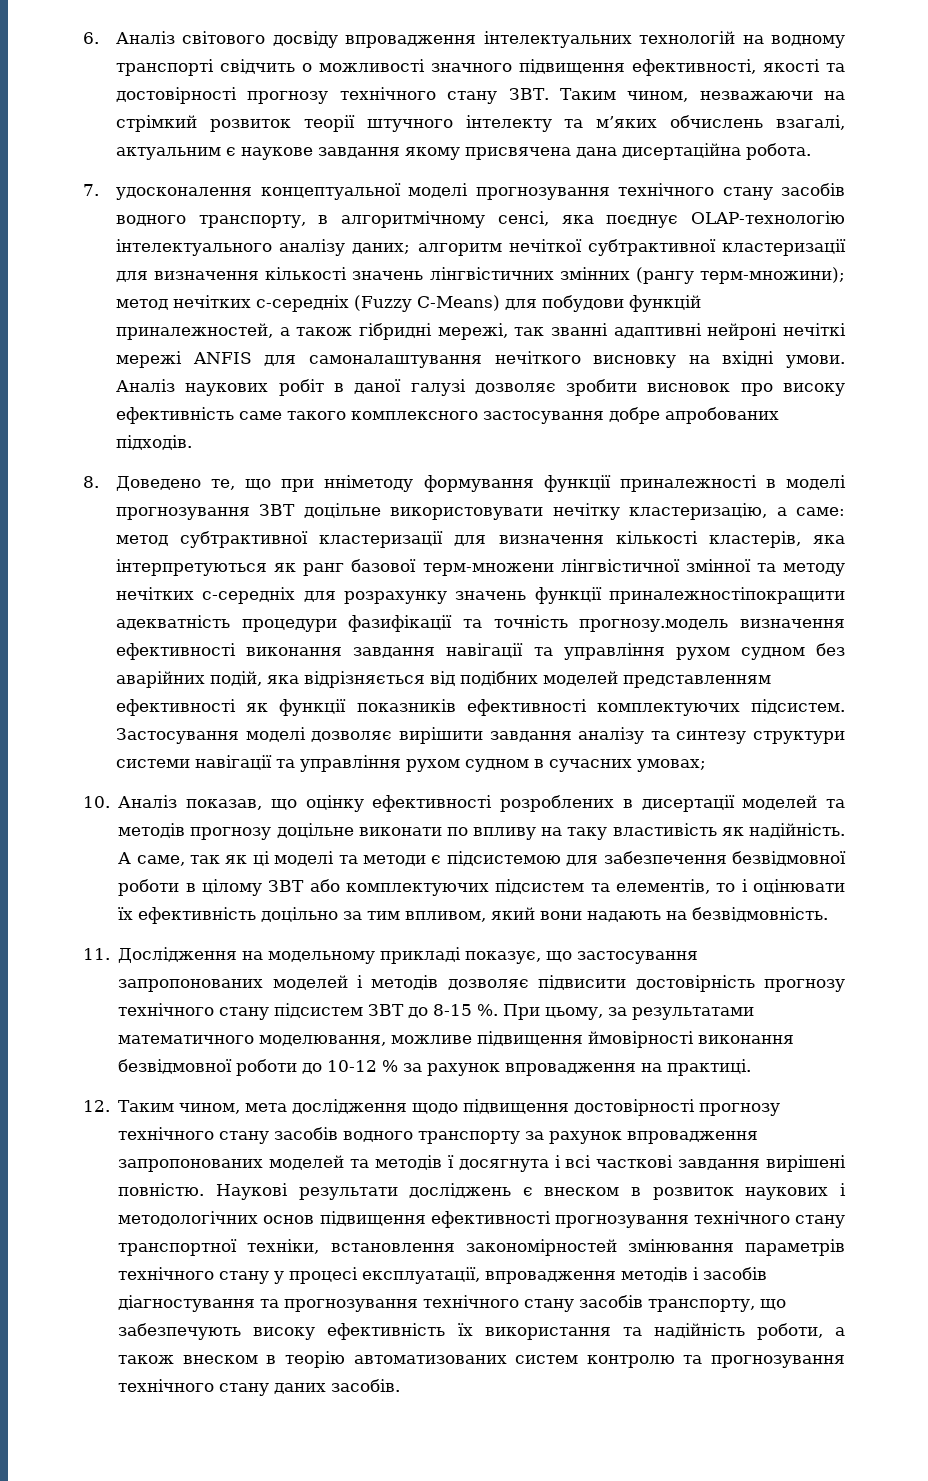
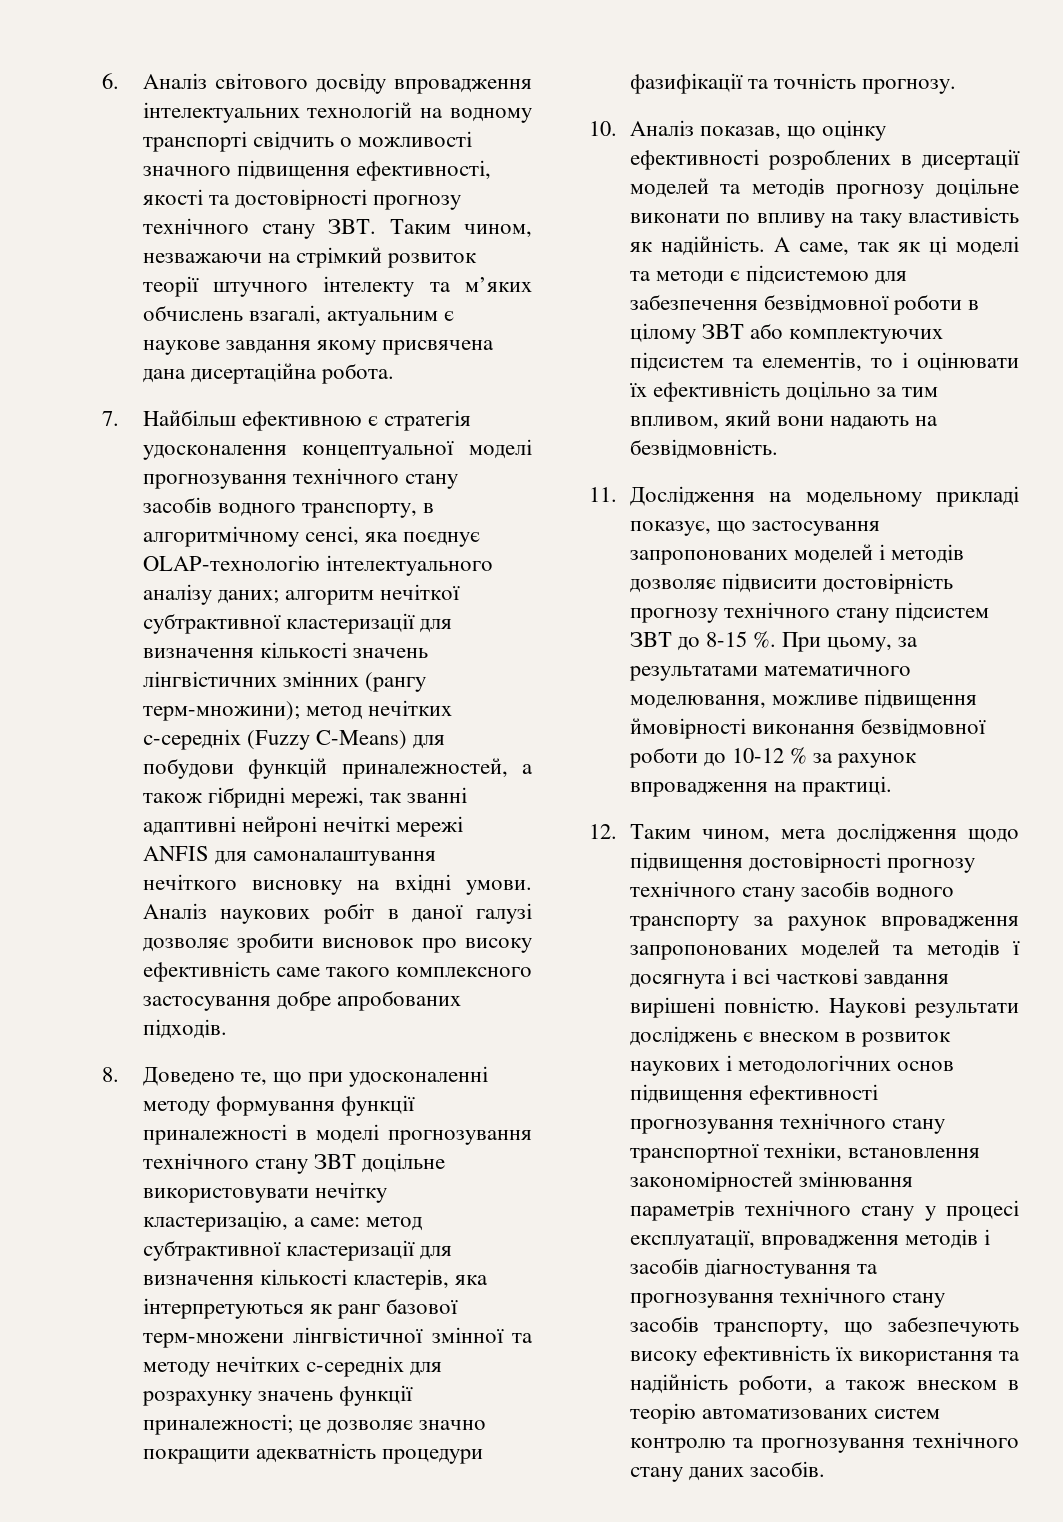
- 7. удосконалення концептуальної моделі прогнозування технічного стану засобів водного транспорту, в алгоритмічному сенсі, яка поєднує OLAP-технологію інтелектуального аналізу даних; алгоритм нечіткої субтрактивної кластеризації для визначення кількості значень лінгвістичних змінних (рангу терм-множини); метод нечітких с-середніх (Fuzzy C-Means) для побудови функцій приналежностей, а також гібридні мережі, так званні адаптивні нейроні нечіткі мережі ANFIS для самоналаштування нечіткого висновку на вхідні умови.
+ 7. Найбільш ефективною є стратегія удосконалення концептуальної моделі прогнозування технічного стану засобів водного транспорту, в алгоритмічному сенсі, яка поєднує OLAP-технологію інтелектуального аналізу даних; алгоритм нечіткої субтрактивної кластеризації для визначення кількості значень лінгвістичних змінних (рангу терм-множини); метод нечітких с-середніх (Fuzzy C-Means) для побудови функцій приналежностей, а також гібридні мережі, так званні адаптивні нейроні нечіткі мережі ANFIS для самоналаштування нечіткого висновку на вхідні умови.
- 8. Доведено те, що при нніметоду формування функції приналежності в моделі прогнозування ЗВТ доцільне використовувати нечітку кластеризацію, а саме: метод субтрактивної кластеризації для визначення кількості кластерів, яка інтерпретуються як ранг базової терм-множени лінгвістичної змінної та методу нечітких с-середніх для розрахунку значень функції приналежностіпокращити адекватність процедури фазифікації та точність прогнозу.модель визначення ефективності виконання завдання навігації та управління рухом судном без аварійних подій, яка відрізняється від подібних моделей представленням ефективності як функції показників ефективності комплектуючих підсистем. Застосування моделі дозволяє вирішити завдання аналізу та синтезу структури системи навігації та управління рухом судном в сучасних умовах;
+ 8. Доведено те, що при удосконаленні методу формування функції приналежності в моделі прогнозування технічного стану ЗВТ доцільне використовувати нечітку кластеризацію, а саме: метод субтрактивної кластеризації для визначення кількості кластерів, яка інтерпретуються як ранг базової терм-множени лінгвістичної змінної та методу нечітких с-середніх для розрахунку значень функції приналежності; це дозволяє значно покращити адекватність процедури фазифікації та точність прогнозу.

